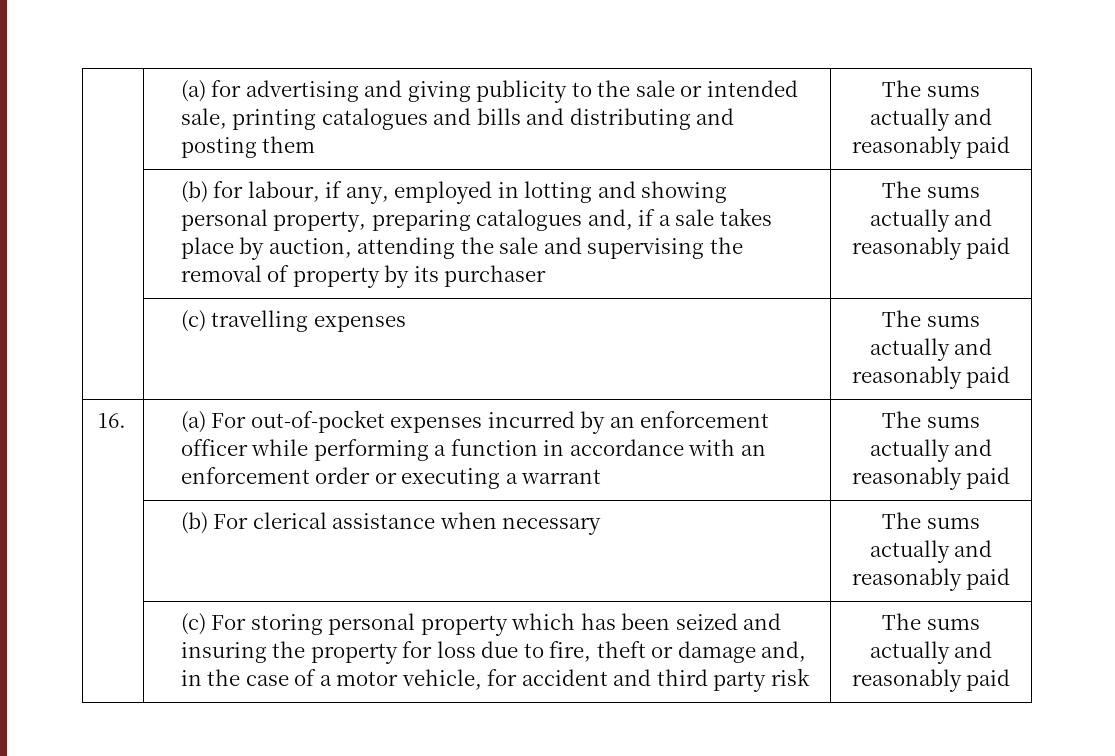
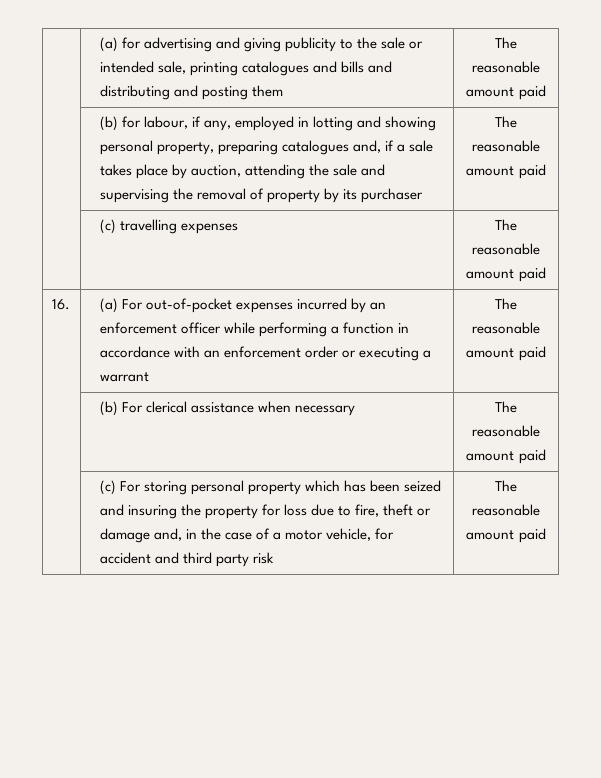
- | (a) for advertising and giving publicity to the sale or intended sale, printing catalogues and bills and distributing and posting them | The sums actually and reasonably paid
+ | (a) for advertising and giving publicity to the sale or intended sale, printing catalogues and bills and distributing and posting them | The reasonable amount paid
- | (b) for labour, if any, employed in lotting and showing personal property, preparing catalogues and, if a sale takes place by auction, attending the sale and supervising the removal of property by its purchaser | The sums actually and reasonably paid
+ | (b) for labour, if any, employed in lotting and showing personal property, preparing catalogues and, if a sale takes place by auction, attending the sale and supervising the removal of property by its purchaser | The reasonable amount paid
- | (c) travelling expenses | The sums actually and reasonably paid
+ | (c) travelling expenses | The reasonable amount paid
- 16. | (a) For out-of-pocket expenses incurred by an enforcement officer while performing a function in accordance with an enforcement order or executing a warrant | The sums actually and reasonably paid
+ 16. | (a) For out-of-pocket expenses incurred by an enforcement officer while performing a function in accordance with an enforcement order or executing a warrant | The reasonable amount paid
- | (b) For clerical assistance when necessary | The sums actually and reasonably paid
+ | (b) For clerical assistance when necessary | The reasonable amount paid
- (c) For storing personal property which has been seized and insuring the property for loss due to fire, theft or damage and, in the case of a motor vehicle, for accident and third party risk | The sums actually and reasonably paid
+ (c) For storing personal property which has been seized and insuring the property for loss due to fire, theft or damage and, in the case of a motor vehicle, for accident and third party risk | The reasonable amount paid

